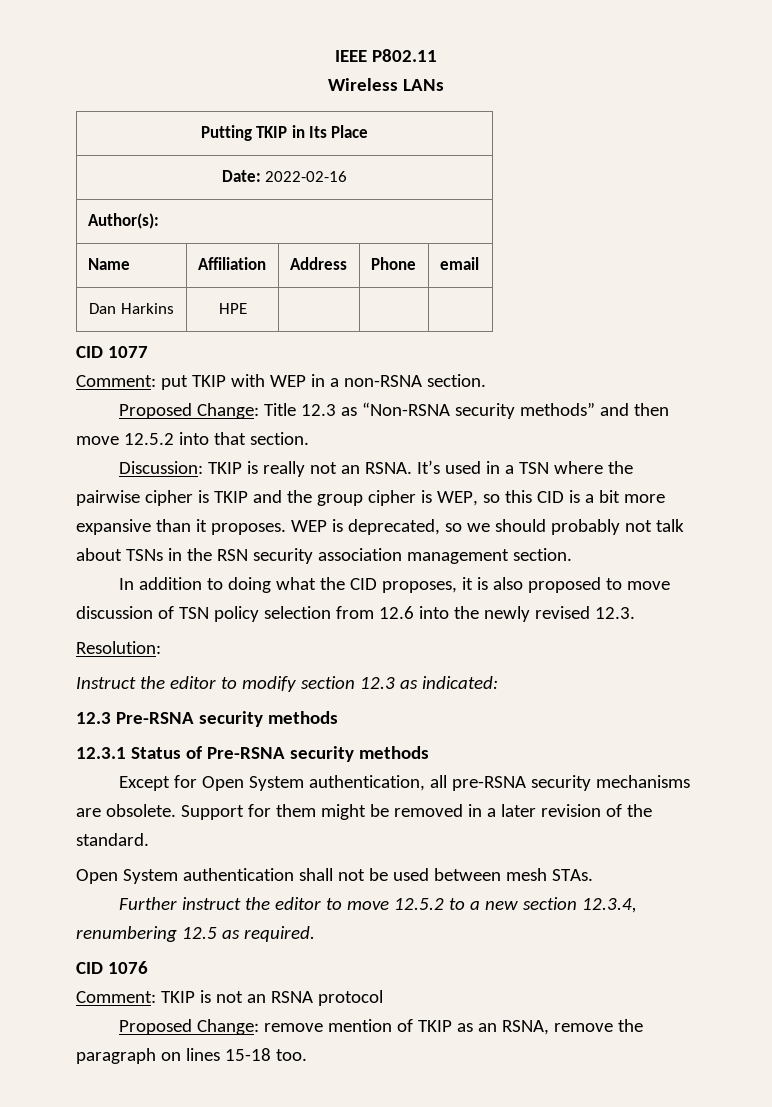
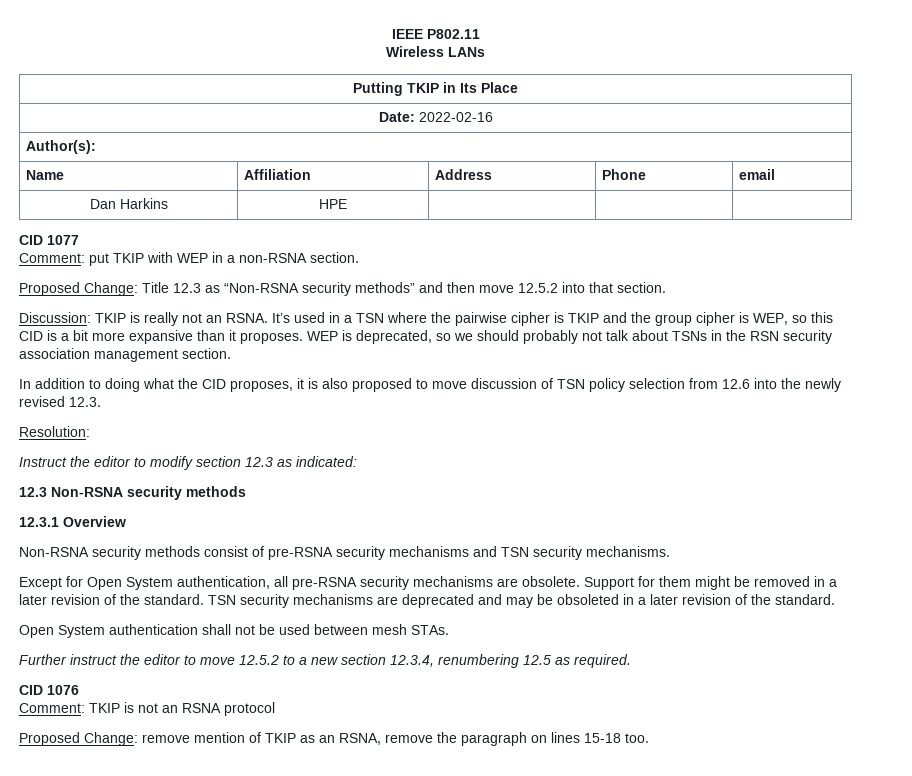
- 12.3 Pre-RSNA security methods
+ 12.3 Non-RSNA security methods
- 12.3.1 Status of Pre-RSNA security methods
+ 12.3.1 Overview
+ Non-RSNA security methods consist of pre-RSNA security mechanisms and TSN security mechanisms.
+ TSN security mechanisms are deprecated and may be obsoleted in a later revision of the standard.

